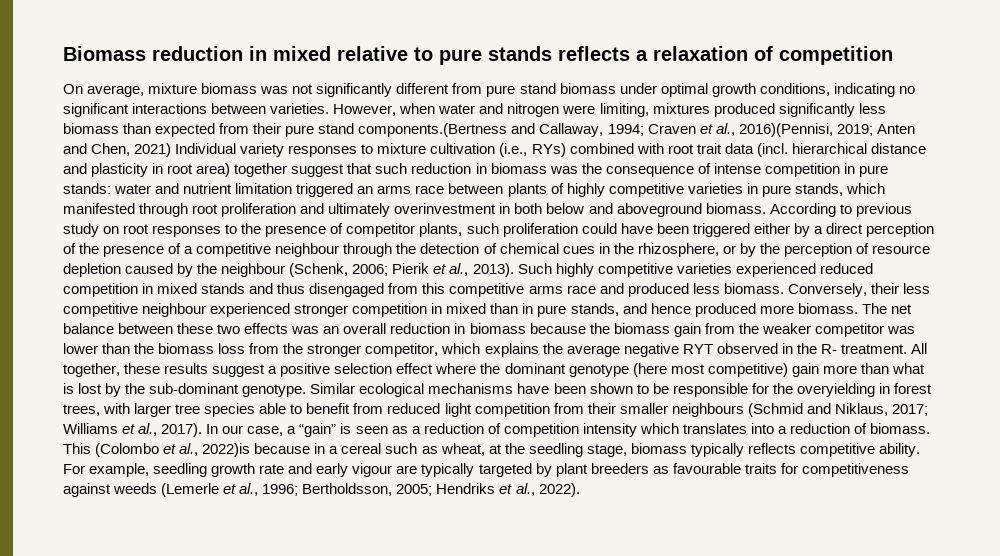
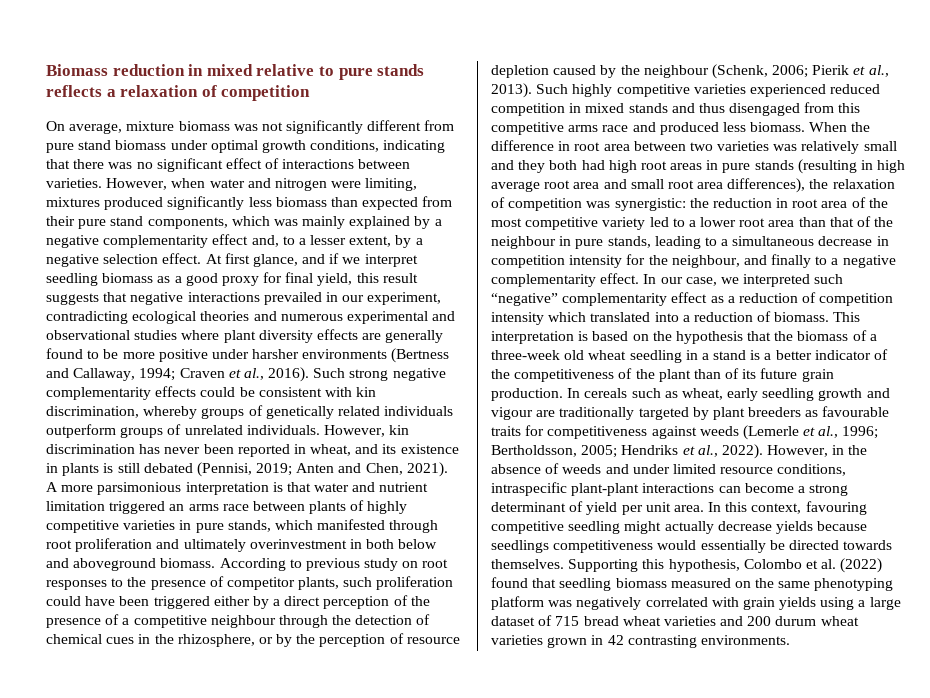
- On average, mixture biomass was not significantly different from pure stand biomass under optimal growth conditions, indicating no significant interactions between varieties.
+ On average, mixture biomass was not significantly different from pure stand biomass under optimal growth conditions, indicating that there was no significant effect of interactions between varieties.
- However, when water and nitrogen were limiting, mixtures produced significantly less biomass than expected from their pure stand components.(Bertness and Callaway, 1994; Craven et al., 2016)(Pennisi, 2019; Anten and Chen, 2021) Individual variety responses to mixture cultivation (i.e., RYs) combined with root trait data (incl. hierarchical distance and plasticity in root area) together suggest that such reduction in biomass was the consequence of intense competition in pure stands: water and nutrient limitation triggered an arms race between plants of highly competitive varieties in pure stands, which manifested through root proliferation and ultimately overinvestment in both below and aboveground biomass.
+ However, when water and nitrogen were limiting, mixtures produced significantly less biomass than expected from their pure stand components, which was mainly explained by a negative complementarity effect and, to a lesser extent, by a negative selection effect. At first glance, and if we interpret seedling biomass as a good proxy for final yield, this result suggests that negative interactions prevailed in our experiment, contradicting ecological theories and numerous experimental and observational studies where plant diversity effects are generally found to be more positive under harsher environments (Bertness and Callaway, 1994; Craven et al., 2016). Such strong negative complementarity effects could be consistent with kin discrimination, whereby groups of genetically related individuals outperform groups of unrelated individuals. However, kin discrimination has never been reported in wheat, and its existence in plants is still debated (Pennisi, 2019; Anten and Chen, 2021). A more parsimonious interpretation is that water and nutrient limitation triggered an arms race between plants of highly competitive varieties in pure stands, which manifested through root proliferation and ultimately overinvestment in both below and aboveground biomass.
- Conversely, their less competitive neighbour experienced stronger competition in mixed than in pure stands, and hence produced more biomass. The net balance between these two effects was an overall reduction in biomass because the biomass gain from the weaker competitor was lower than the biomass loss from the stronger competitor, which explains the average negative RYT observed in the R- treatment. All together, these results suggest a positive selection effect where the dominant genotype (here most competitive) gain more than what is lost by the sub-dominant genotype. Similar ecological mechanisms have been shown to be responsible for the overyielding in forest trees, with larger tree species able to benefit from reduced light competition from their smaller neighbours (Schmid and Niklaus, 2017; Williams et al., 2017). In our case, a “gain” is seen as a reduction of competition intensity which translates into a reduction of biomass.
+ When the difference in root area between two varieties was relatively small and they both had high root areas in pure stands (resulting in high average root area and small root area differences), the relaxation of competition was synergistic: the reduction in root area of the most competitive variety led to a lower root area than that of the neighbour in pure stands, leading to a simultaneous decrease in competition intensity for the neighbour, and finally to a negative complementarity effect. In our case, we interpreted such “negative” complementarity effect as a reduction of competition intensity which translated into a reduction of biomass.
- This (Colombo et al., 2022)is because in a cereal such as wheat, at the seedling stage, biomass typically reflects competitive ability. For example, seedling growth rate and early vigour are typically targeted by plant breeders as favourable traits for competitiveness against weeds (Lemerle et al., 1996; Bertholdsson, 2005; Hendriks et al., 2022).
+ This interpretation is based on the hypothesis that the biomass of a three-week old wheat seedling in a stand is a better indicator of the competitiveness of the plant than of its future grain production. In cereals such as wheat, early seedling growth and vigour are traditionally targeted by plant breeders as favourable traits for competitiveness against weeds (Lemerle et al., 1996; Bertholdsson, 2005; Hendriks et al., 2022).
+ However, in the absence of weeds and under limited resource conditions, intraspecific plant-plant interactions can become a strong determinant of yield per unit area. In this context, favouring competitive seedling might actually decrease yields because seedlings competitiveness would essentially be directed towards themselves. Supporting this hypothesis, Colombo et al. (2022) found that seedling biomass measured on the same phenotyping platform was negatively correlated with grain yields using a large dataset of 715 bread wheat varieties and 200 durum wheat varieties grown in 42 contrasting environments.

